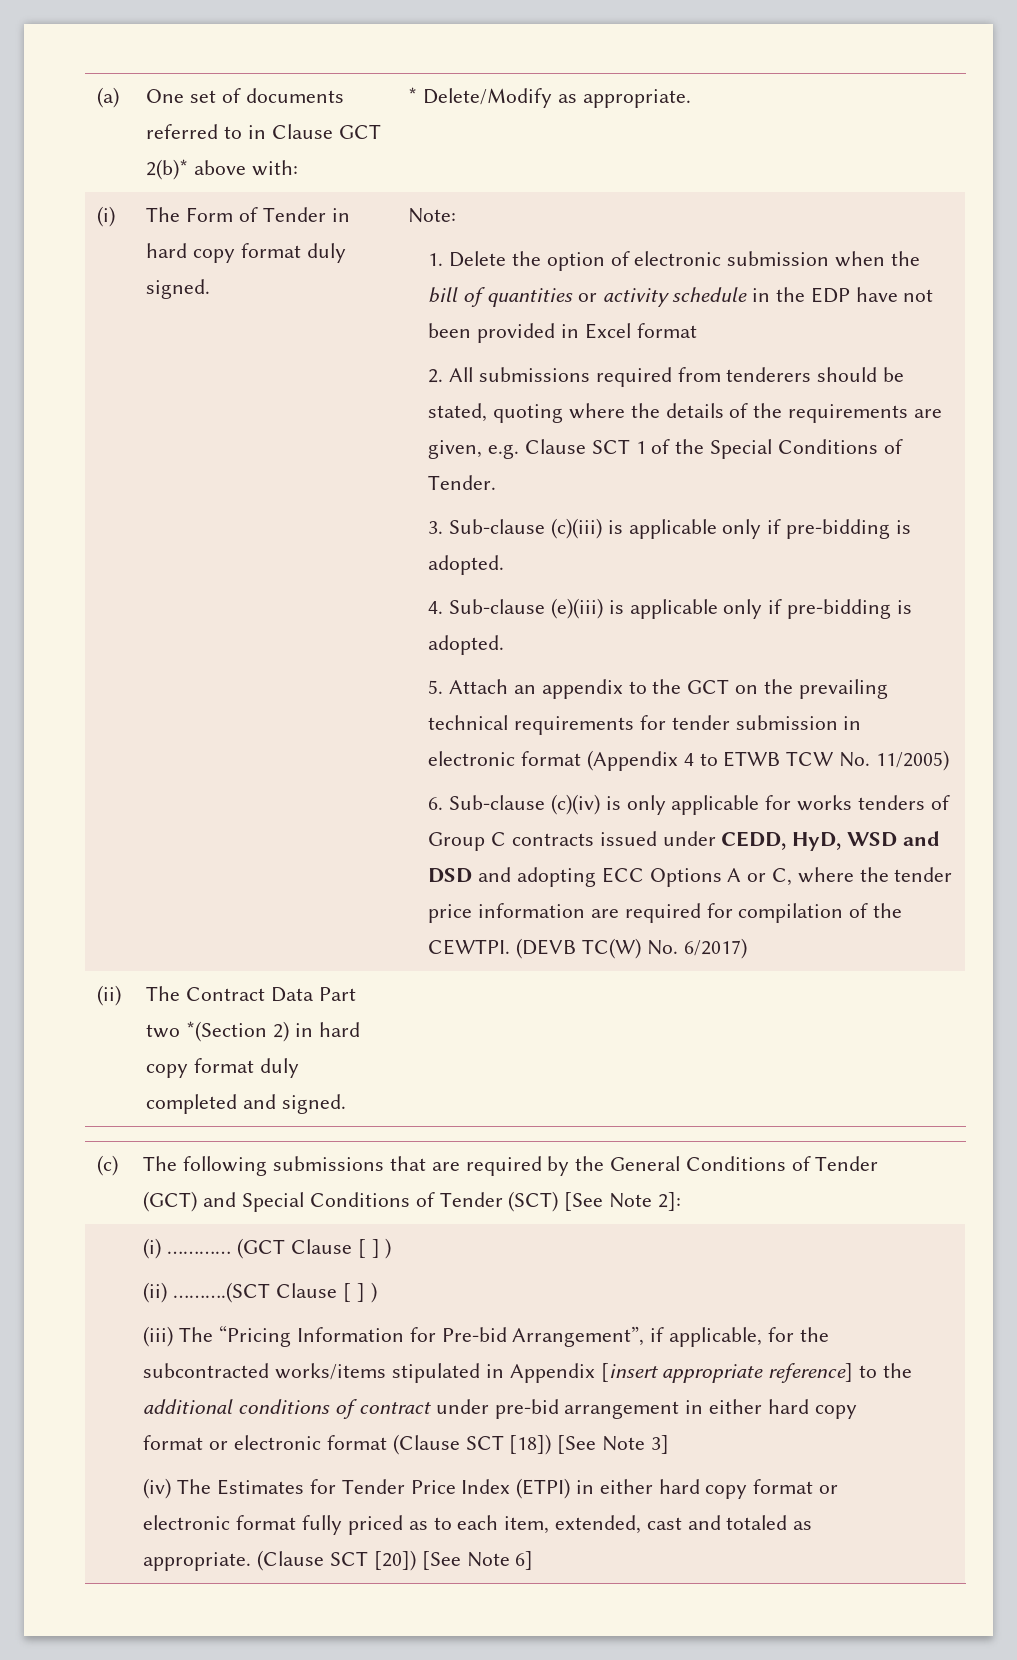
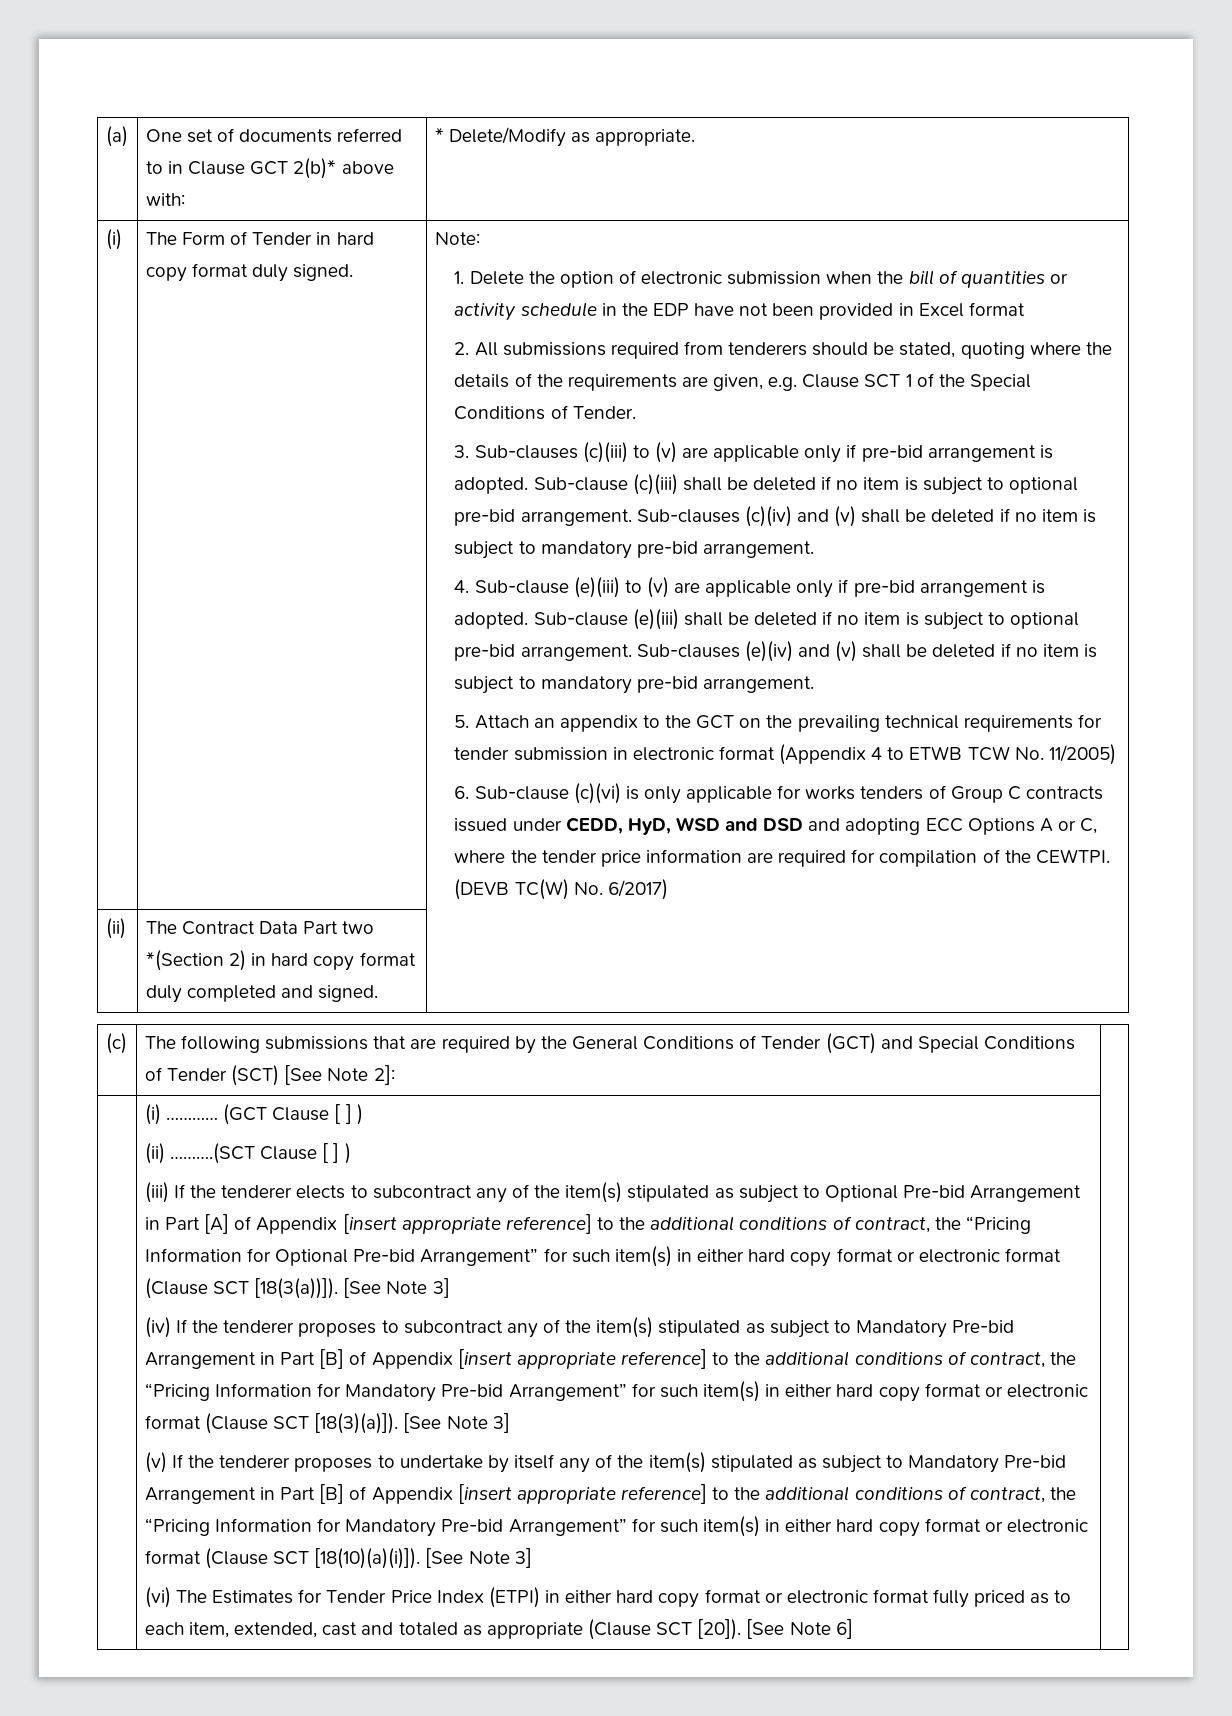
- 3. Sub-clause (c)(iii) is applicable only if pre-bidding is adopted.
+ 3. Sub-clauses (c)(iii) to (v) are applicable only if pre-bid arrangement is adopted. Sub-clause (c)(iii) shall be deleted if no item is subject to optional pre-bid arrangement. Sub-clauses (c)(iv) and (v) shall be deleted if no item is subject to mandatory pre-bid arrangement.
- 4. Sub-clause (e)(iii) is applicable only if pre-bidding is adopted.
+ 4. Sub-clause (e)(iii) to (v) are applicable only if pre-bid arrangement is adopted. Sub-clause (e)(iii) shall be deleted if no item is subject to optional pre-bid arrangement. Sub-clauses (e)(iv) and (v) shall be deleted if no item is subject to mandatory pre-bid arrangement.
- 6. Sub-clause (c)(iv) is only applicable for works tenders of Group C contracts issued under CEDD, HyD, WSD and DSD and adopting ECC Options A or C, where the tender price information are required for compilation of the CEWTPI.
+ 6. Sub-clause (c)(vi) is only applicable for works tenders of Group C contracts issued under CEDD, HyD, WSD and DSD and adopting ECC Options A or C, where the tender price information are required for compilation of the CEWTPI.
- (iii) The “Pricing Information for Pre-bid Arrangement”, if applicable, for the subcontracted works/items stipulated in Appendix [insert appropriate reference] to the additional conditions of contract under pre-bid arrangement in either hard copy format or electronic format (Clause SCT [18]) [See Note 3]
+ (iii) If the tenderer elects to subcontract any of the item(s) stipulated as subject to Optional Pre-bid Arrangement in Part [A] of Appendix [insert appropriate reference] to the additional conditions of contract, the “Pricing Information for Optional Pre-bid Arrangement” for such item(s) in either hard copy format or electronic format (Clause SCT [18(3(a))]). [See Note 3]
- (iv) The Estimates for Tender Price Index (ETPI) in either hard copy format or electronic format fully priced as to each item, extended, cast and totaled as appropriate. (Clause SCT [20]) [See Note 6]
+ (iv) If the tenderer proposes to subcontract any of the item(s) stipulated as subject to Mandatory Pre-bid Arrangement in Part [B] of Appendix [insert appropriate reference] to the additional conditions of contract, the “Pricing Information for Mandatory Pre-bid Arrangement” for such item(s) in either hard copy format or electronic format (Clause SCT [18(3)(a)]). [See Note 3]
+ (v) If the tenderer proposes to undertake by itself any of the item(s) stipulated as subject to Mandatory Pre-bid Arrangement in Part [B] of Appendix [insert appropriate reference] to the additional conditions of contract, the “Pricing Information for Mandatory Pre-bid Arrangement” for such item(s) in either hard copy format or electronic format (Clause SCT [18(10)(a)(i)]). [See Note 3]
+ (vi) The Estimates for Tender Price Index (ETPI) in either hard copy format or electronic format fully priced as to each item, extended, cast and totaled as appropriate (Clause SCT [20]). [See Note 6]

